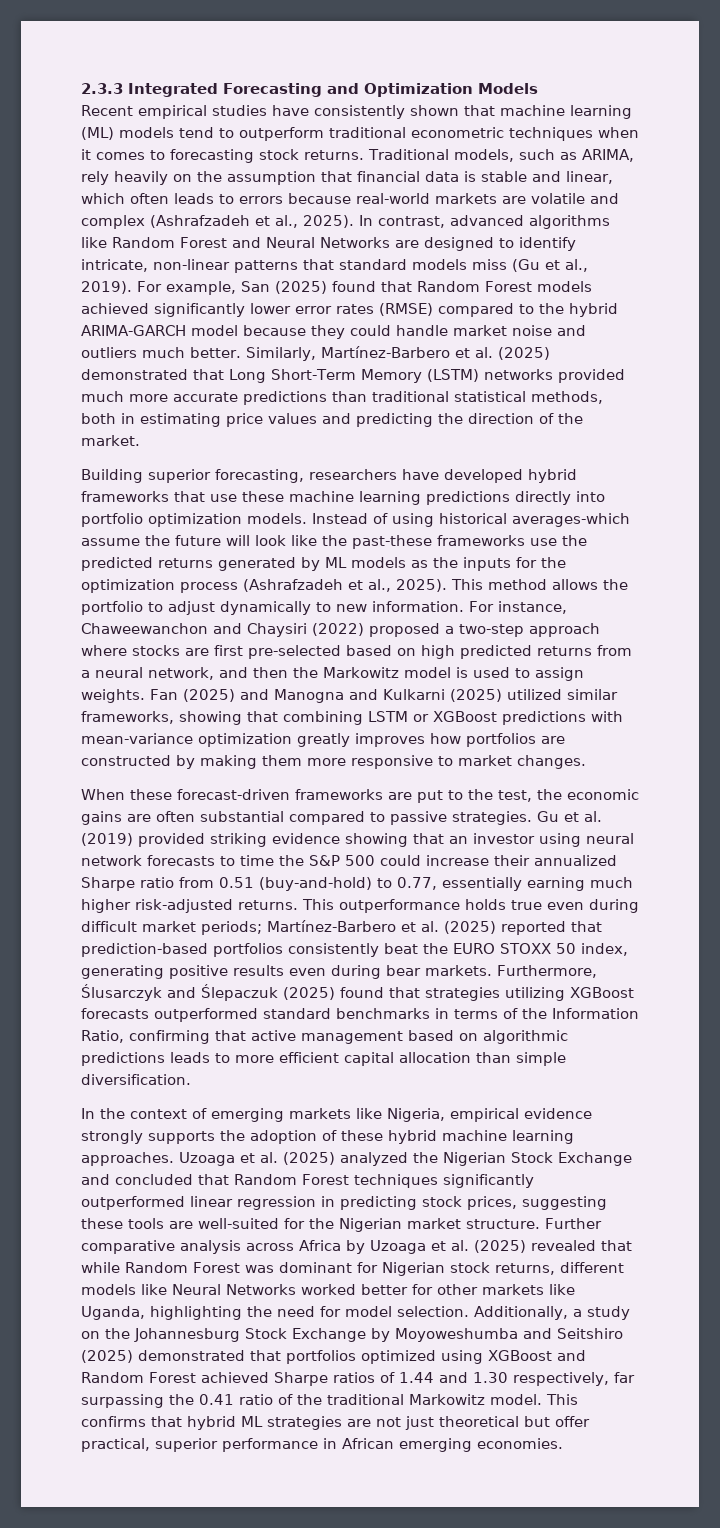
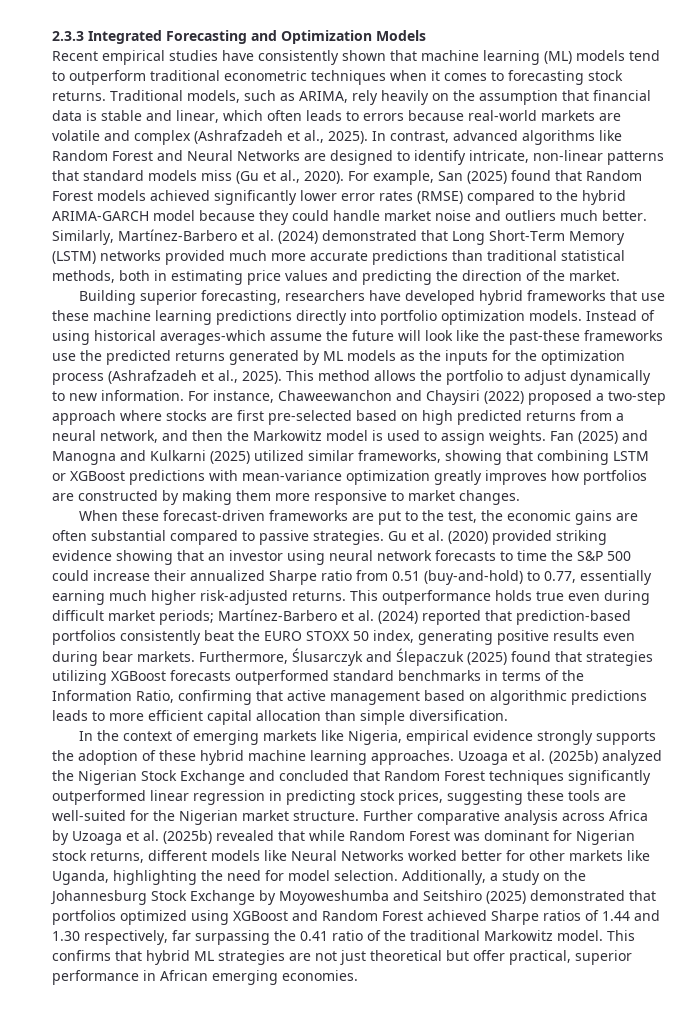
- In contrast, advanced algorithms like Random Forest and Neural Networks are designed to identify intricate, non-linear patterns that standard models miss (Gu et al., 2019).
+ In contrast, advanced algorithms like Random Forest and Neural Networks are designed to identify intricate, non-linear patterns that standard models miss (Gu et al., 2020).
- Similarly, Martínez-Barbero et al. (2025) demonstrated that Long Short-Term Memory (LSTM) networks provided much more accurate predictions than traditional statistical methods, both in estimating price values and predicting the direction of the market.
+ Similarly, Martínez-Barbero et al. (2024) demonstrated that Long Short-Term Memory (LSTM) networks provided much more accurate predictions than traditional statistical methods, both in estimating price values and predicting the direction of the market.
- Gu et al. (2019) provided striking evidence showing that an investor using neural network forecasts to time the S&P 500 could increase their annualized Sharpe ratio from 0.51 (buy-and-hold) to 0.77, essentially earning much higher risk-adjusted returns.
+ Gu et al. (2020) provided striking evidence showing that an investor using neural network forecasts to time the S&P 500 could increase their annualized Sharpe ratio from 0.51 (buy-and-hold) to 0.77, essentially earning much higher risk-adjusted returns.
- This outperformance holds true even during difficult market periods; Martínez-Barbero et al. (2025) reported that prediction-based portfolios consistently beat the EURO STOXX 50 index, generating positive results even during bear markets.
+ This outperformance holds true even during difficult market periods; Martínez-Barbero et al. (2024) reported that prediction-based portfolios consistently beat the EURO STOXX 50 index, generating positive results even during bear markets.
- Uzoaga et al. (2025) analyzed the Nigerian Stock Exchange and concluded that Random Forest techniques significantly outperformed linear regression in predicting stock prices, suggesting these tools are well-suited for the Nigerian market structure.
+ Uzoaga et al. (2025b) analyzed the Nigerian Stock Exchange and concluded that Random Forest techniques significantly outperformed linear regression in predicting stock prices, suggesting these tools are well-suited for the Nigerian market structure.
- Further comparative analysis across Africa by Uzoaga et al. (2025) revealed that while Random Forest was dominant for Nigerian stock returns, different models like Neural Networks worked better for other markets like Uganda, highlighting the need for model selection.
+ Further comparative analysis across Africa by Uzoaga et al. (2025b) revealed that while Random Forest was dominant for Nigerian stock returns, different models like Neural Networks worked better for other markets like Uganda, highlighting the need for model selection.

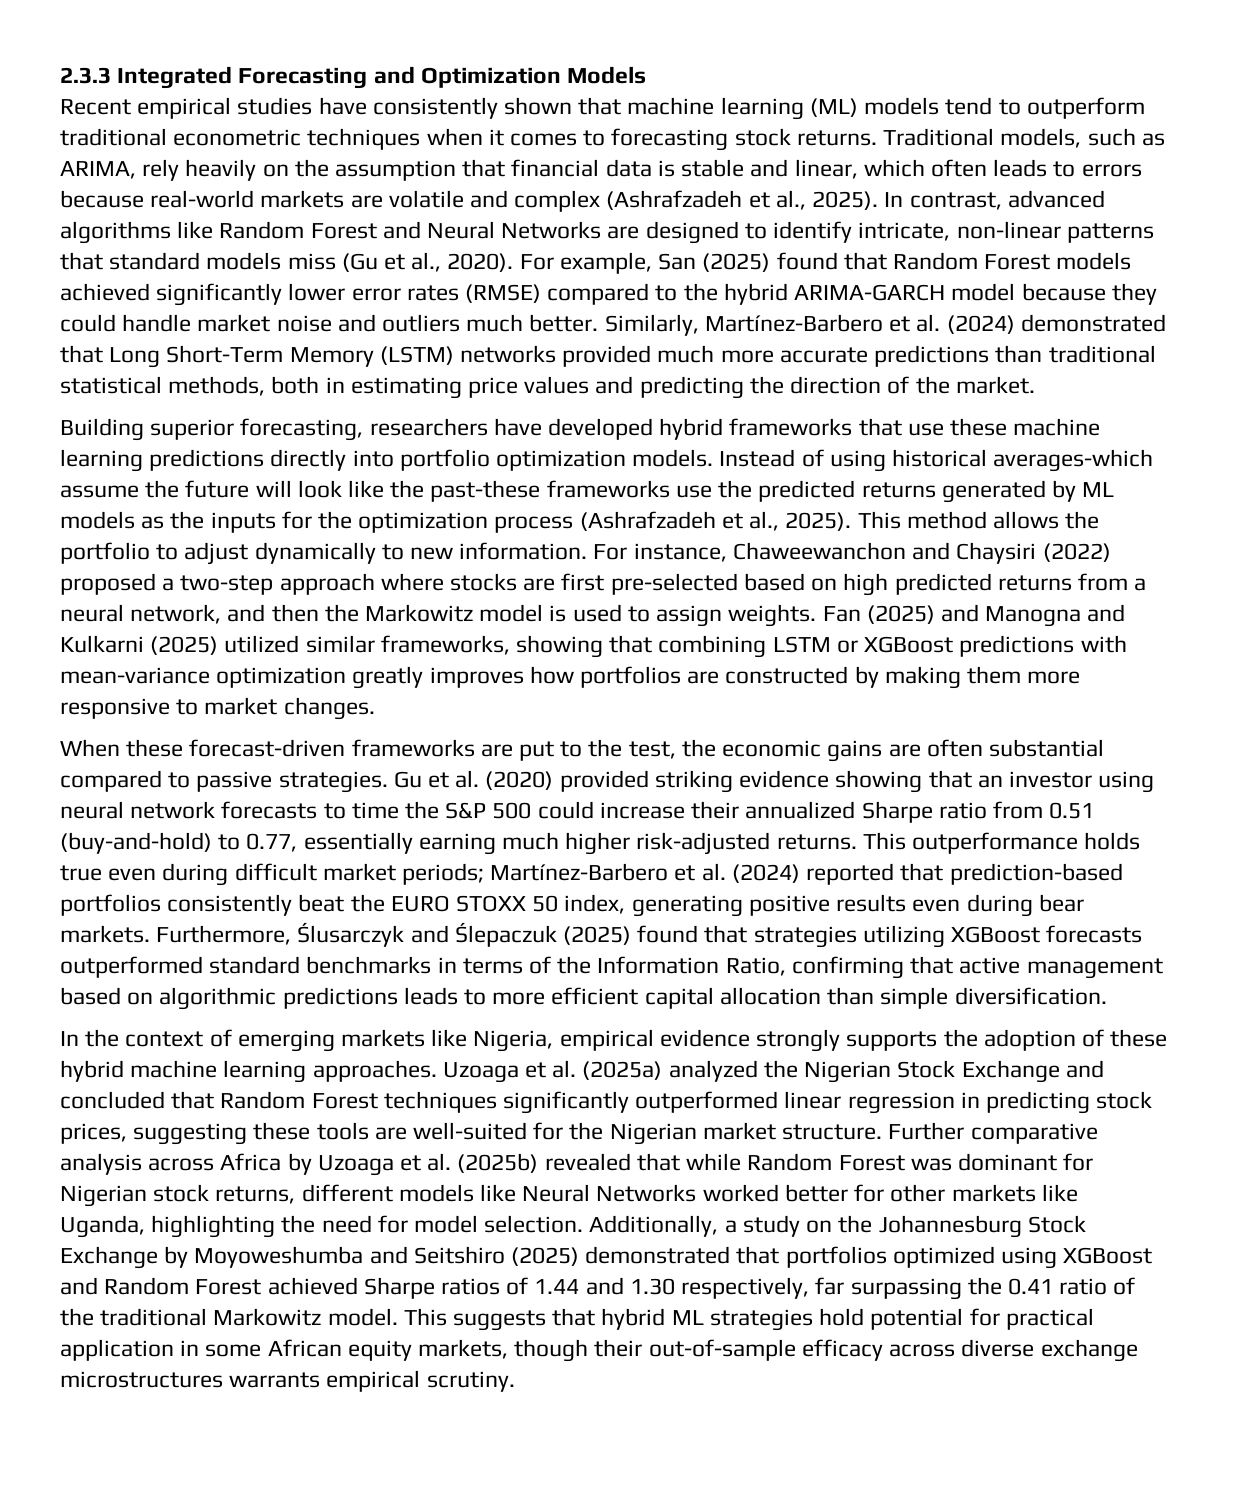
- Uzoaga et al. (2025b) analyzed the Nigerian Stock Exchange and concluded that Random Forest techniques significantly outperformed linear regression in predicting stock prices, suggesting these tools are well-suited for the Nigerian market structure.
+ Uzoaga et al. (2025a) analyzed the Nigerian Stock Exchange and concluded that Random Forest techniques significantly outperformed linear regression in predicting stock prices, suggesting these tools are well-suited for the Nigerian market structure.
- This confirms that hybrid ML strategies are not just theoretical but offer practical, superior performance in African emerging economies.
+ This suggests that hybrid ML strategies hold potential for practical application in some African equity markets, though their out-of-sample efficacy across diverse exchange microstructures warrants empirical scrutiny.

